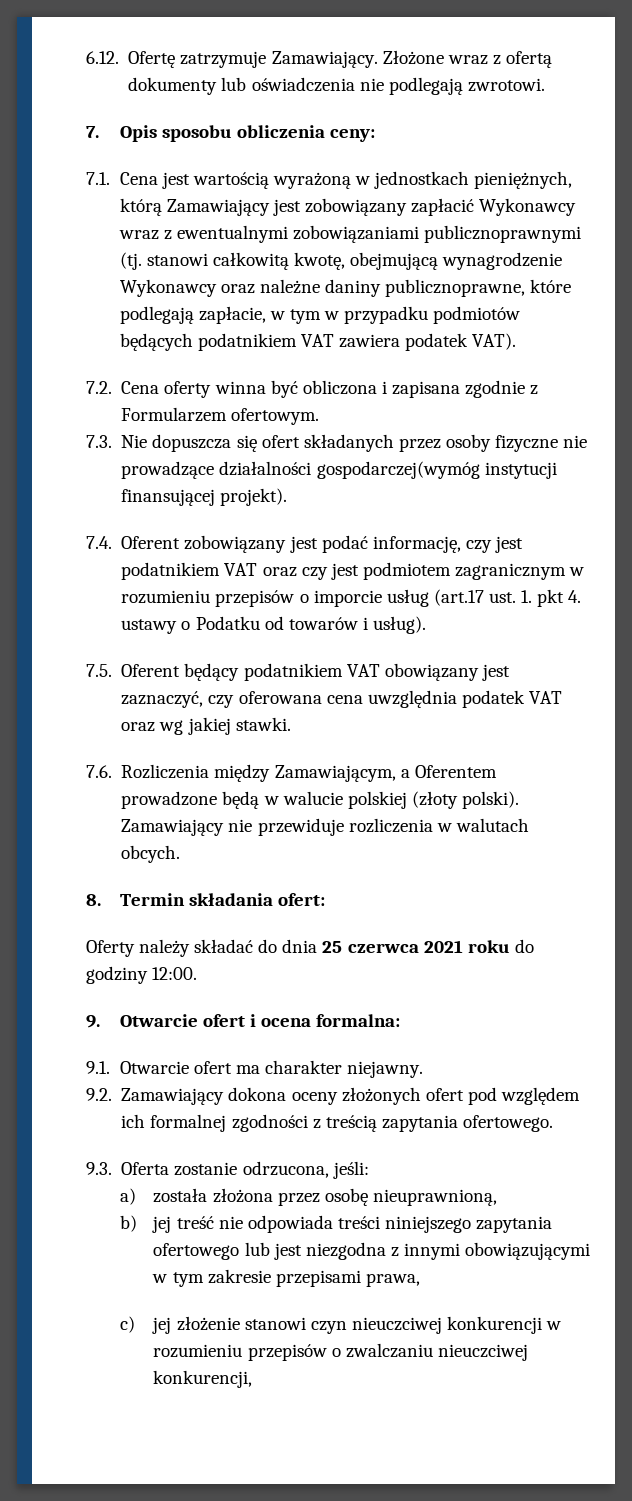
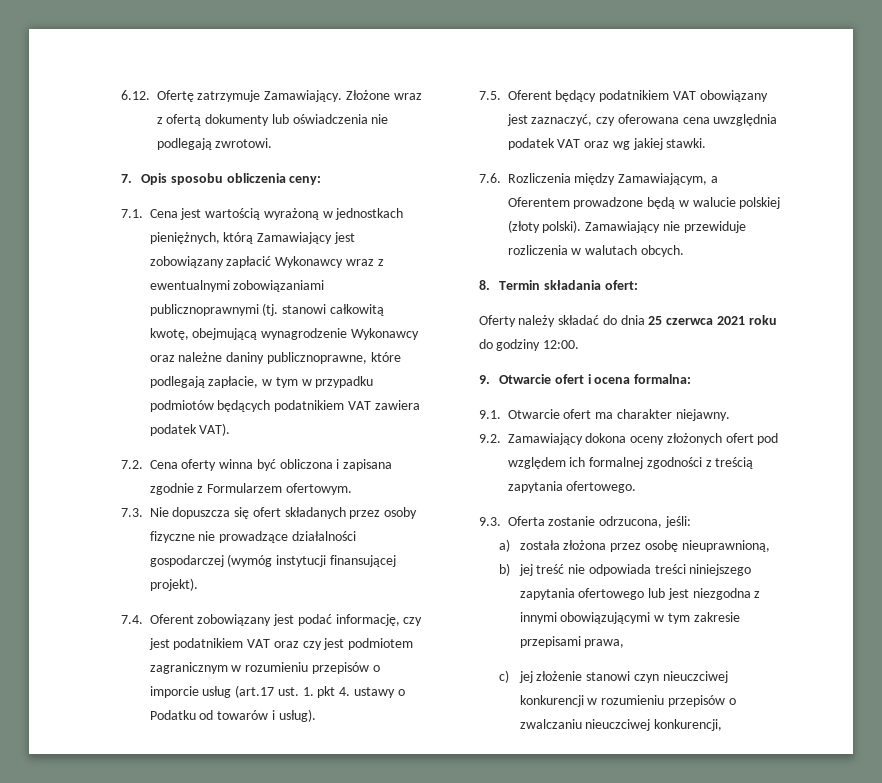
- 7.3. Nie dopuszcza się ofert składanych przez osoby fizyczne nie prowadzące działalności gospodarczej(wymóg instytucji finansującej projekt).
+ 7.3. Nie dopuszcza się ofert składanych przez osoby fizyczne nie prowadzące działalności gospodarczej (wymóg instytucji finansującej projekt).

